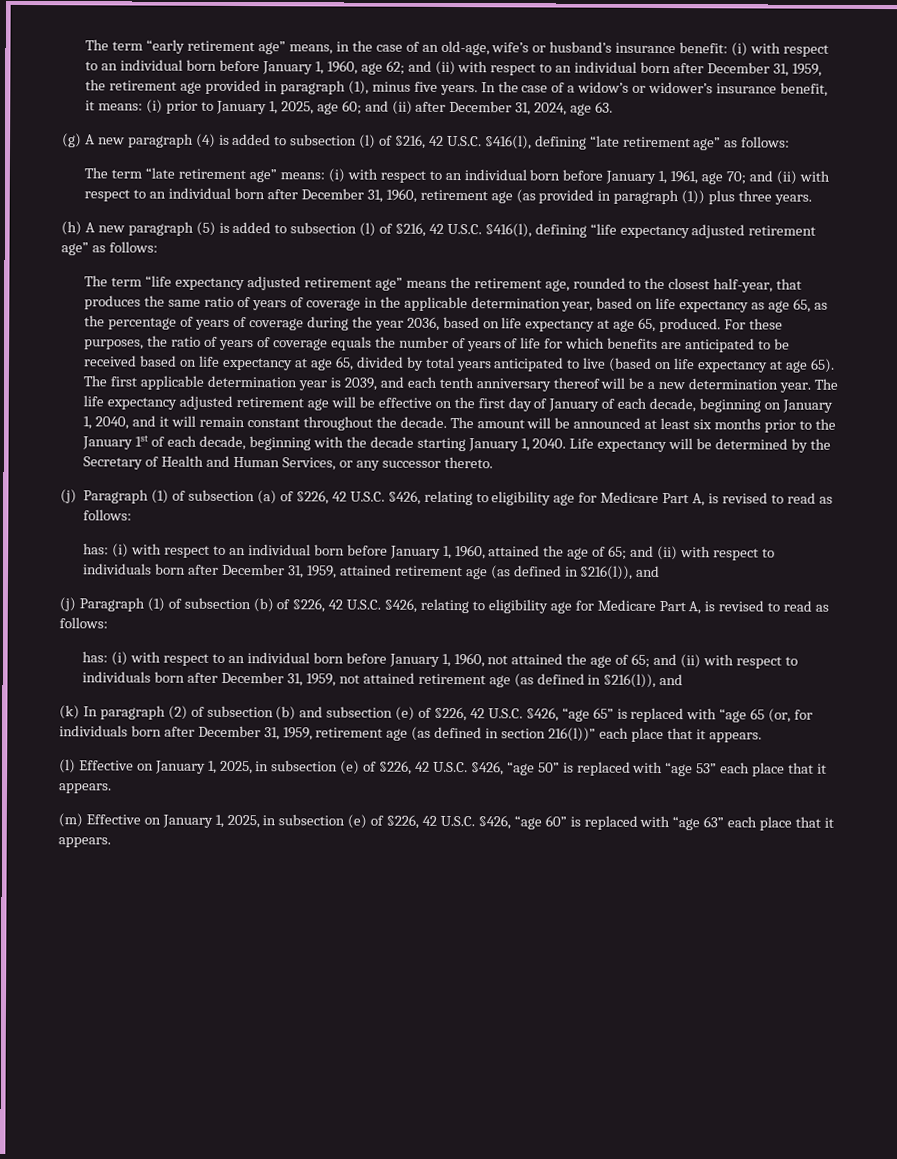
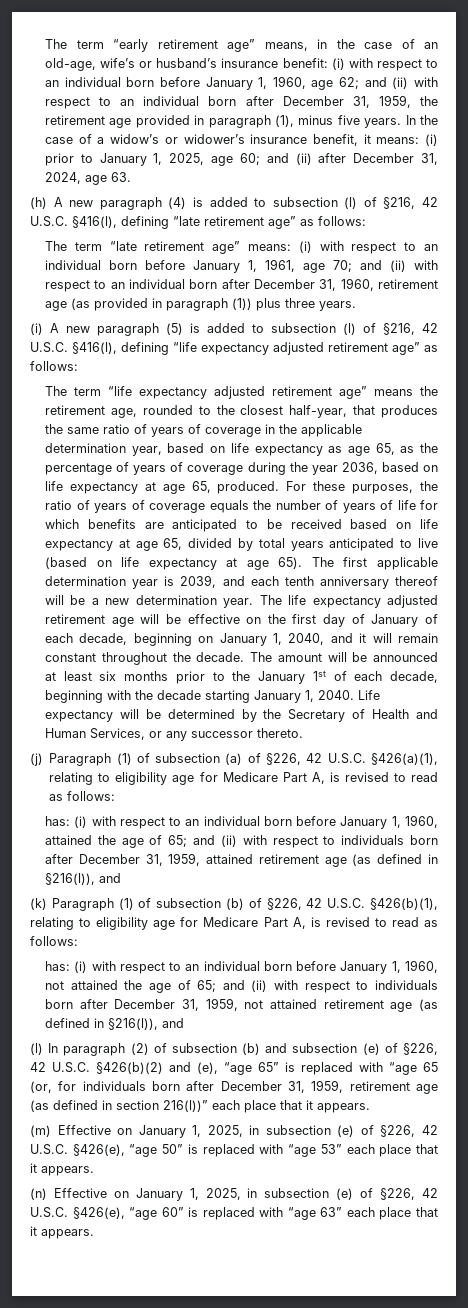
- (g) A new paragraph (4) is added to subsection (l) of §216, 42 U.S.C. §416(l), defining “late retirement age” as follows:
+ (h) A new paragraph (4) is added to subsection (l) of §216, 42 U.S.C. §416(l), defining “late retirement age” as follows:
- (h) A new paragraph (5) is added to subsection (l) of §216, 42 U.S.C. §416(l), defining “life expectancy adjusted retirement age” as follows:
+ (i) A new paragraph (5) is added to subsection (l) of §216, 42 U.S.C. §416(l), defining “life expectancy adjusted retirement age” as follows:
- (j) Paragraph (1) of subsection (a) of §226, 42 U.S.C. §426, relating to eligibility age for Medicare Part A, is revised to read as follows:
+ (j) Paragraph (1) of subsection (a) of §226, 42 U.S.C. §426(a)(1), relating to eligibility age for Medicare Part A, is revised to read as follows:
- (j) Paragraph (1) of subsection (b) of §226, 42 U.S.C. §426, relating to eligibility age for Medicare Part A, is revised to read as follows:
+ (k) Paragraph (1) of subsection (b) of §226, 42 U.S.C. §426(b)(1), relating to eligibility age for Medicare Part A, is revised to read as follows:
- (k) In paragraph (2) of subsection (b) and subsection (e) of §226, 42 U.S.C. §426, “age 65” is replaced with “age 65 (or, for individuals born after December 31, 1959, retirement age (as defined in section 216(l))” each place that it appears.
+ (l) In paragraph (2) of subsection (b) and subsection (e) of §226, 42 U.S.C. §426(b)(2) and (e), “age 65” is replaced with “age 65 (or, for individuals born after December 31, 1959, retirement age (as defined in section 216(l))” each place that it appears.
- (l) Effective on January 1, 2025, in subsection (e) of §226, 42 U.S.C. §426, “age 50” is replaced with “age 53” each place that it appears.
+ (m) Effective on January 1, 2025, in subsection (e) of §226, 42 U.S.C. §426(e), “age 50” is replaced with “age 53” each place that it appears.
- (m) Effective on January 1, 2025, in subsection (e) of §226, 42 U.S.C. §426, “age 60” is replaced with “age 63” each place that it appears.
+ (n) Effective on January 1, 2025, in subsection (e) of §226, 42 U.S.C. §426(e), “age 60” is replaced with “age 63” each place that it appears.

